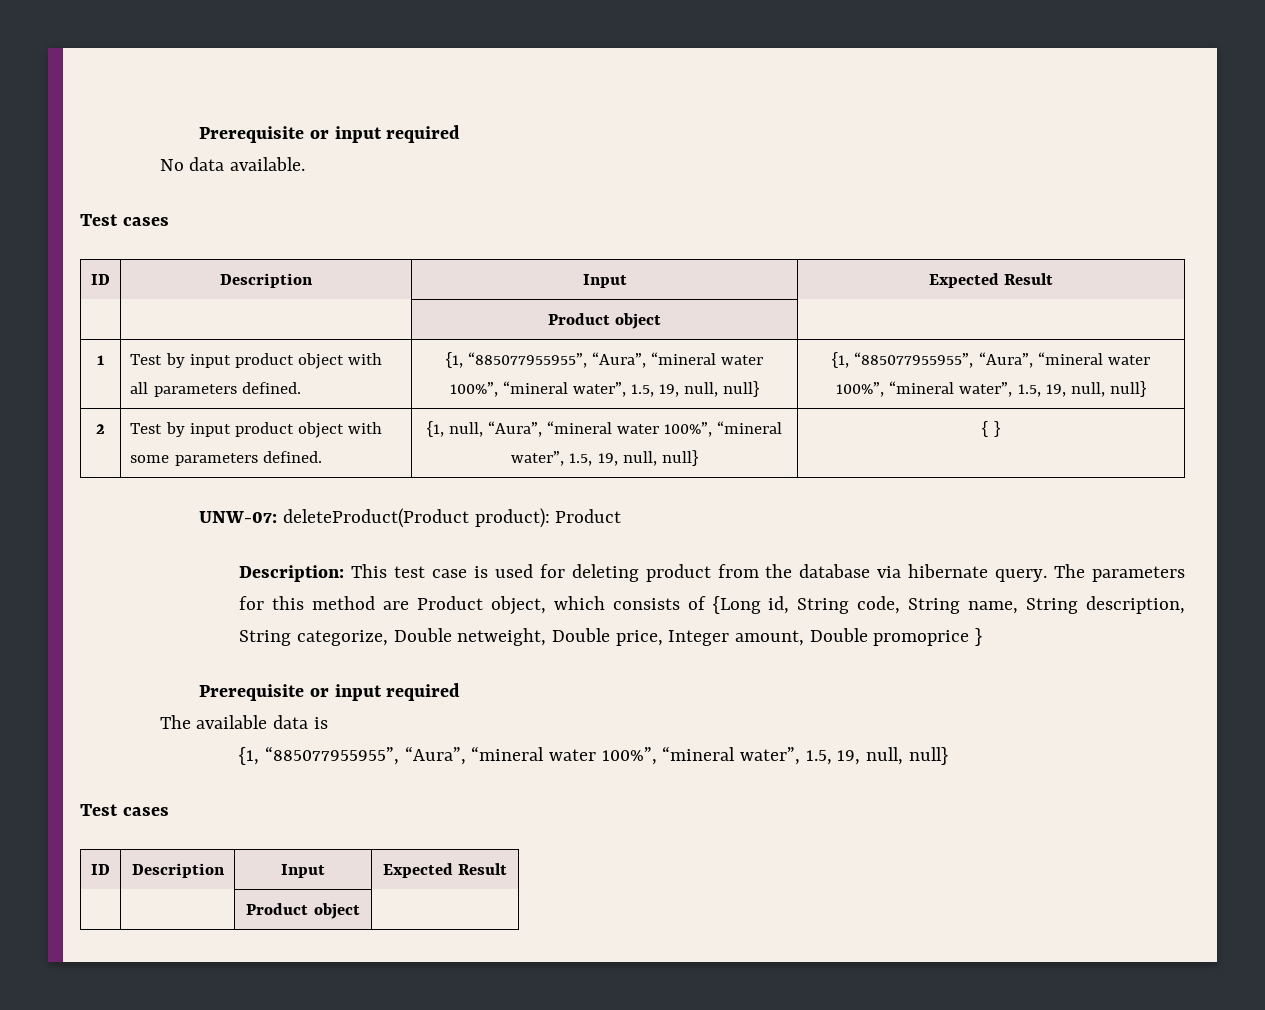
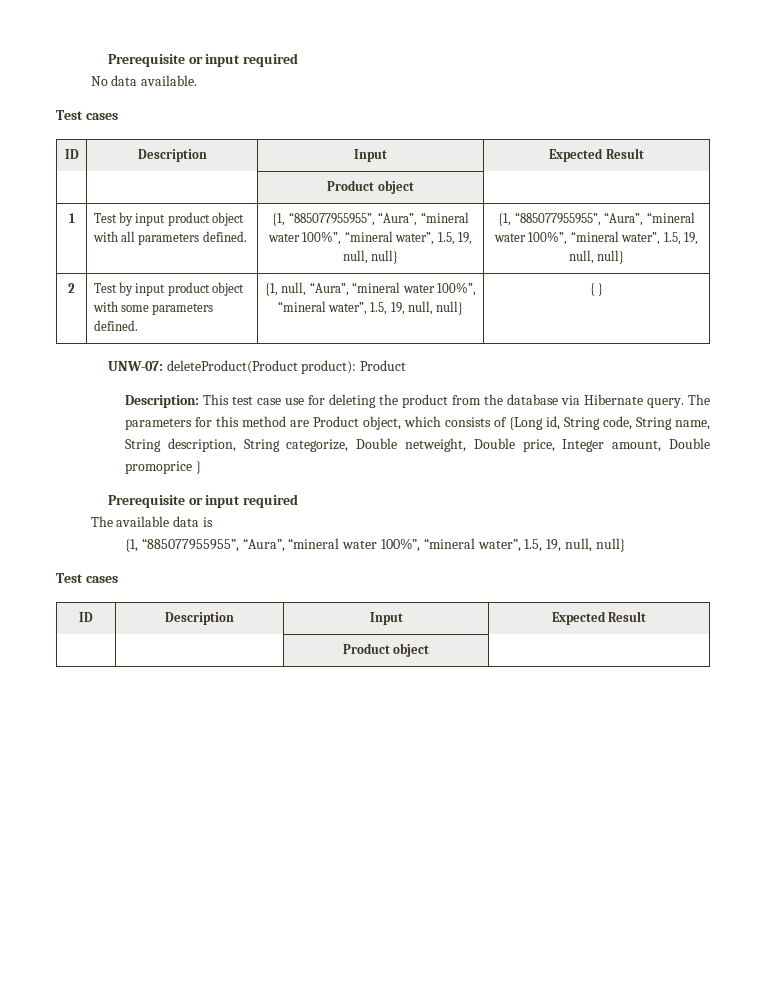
- Description: This test case is used for deleting product from the database via hibernate query.
+ Description: This test case use for deleting the product from the database via Hibernate query.

